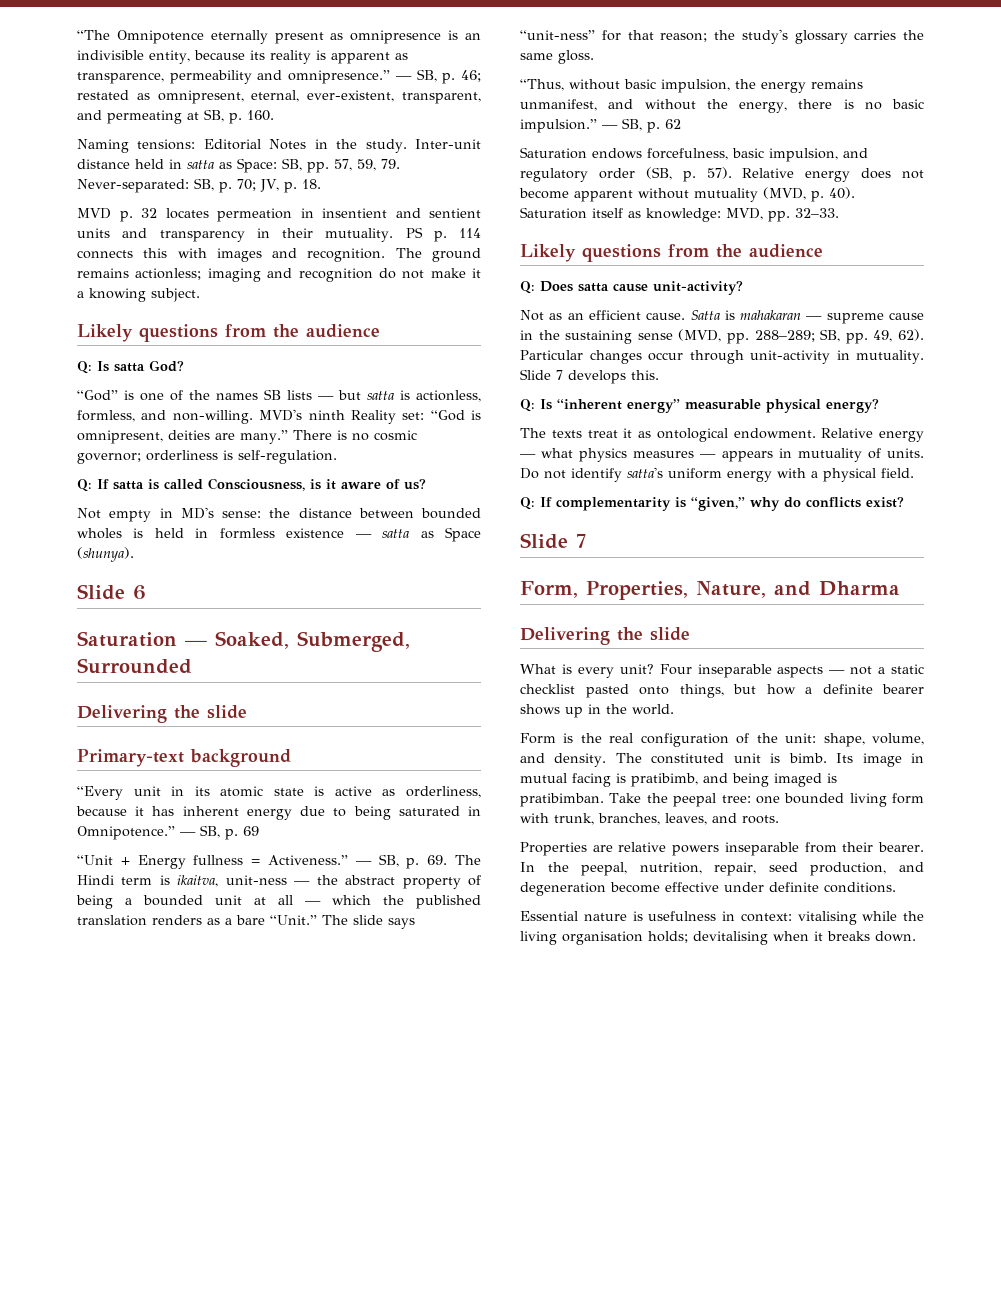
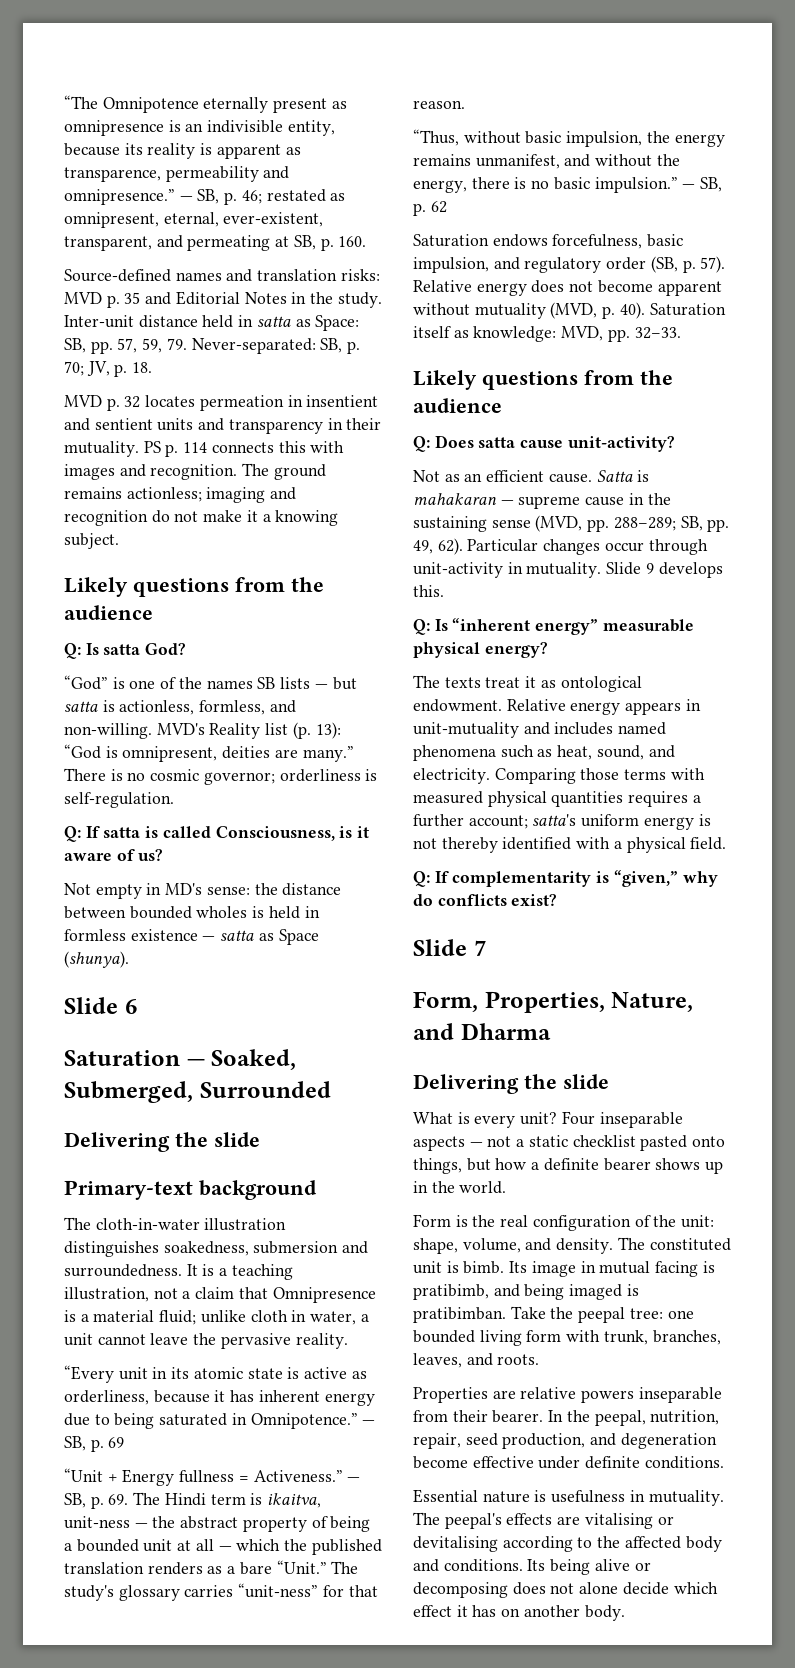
- Naming tensions: Editorial Notes in the study.
+ Source-defined names and translation risks: MVD p. 35 and Editorial Notes in the study.
- MVD's ninth Reality set: “God is omnipresent, deities are many.”
+ MVD's Reality list (p. 13): “God is omnipresent, deities are many.”
+ The cloth-in-water illustration distinguishes soakedness, submersion and surroundedness. It is a teaching illustration, not a claim that Omnipresence is a material fluid; unlike cloth in water, a unit cannot leave the pervasive reality.
- The slide says “unit-ness” for that reason; the study's glossary carries the same gloss.
+ The study's glossary carries “unit-ness” for that reason.
- Slide 7 develops this.
+ Slide 9 develops this.
- Relative energy — what physics measures — appears in mutuality of units. Do not identify satta's uniform energy with a physical field.
+ Relative energy appears in unit-mutuality and includes named phenomena such as heat, sound, and electricity. Comparing those terms with measured physical quantities requires a further account; satta's uniform energy is not thereby identified with a physical field.
- Essential nature is usefulness in context: vitalising while the living organisation holds; devitalising when it breaks down.
+ Essential nature is usefulness in mutuality. The peepal's effects are vitalising or devitalising according to the affected body and conditions. Its being alive or decomposing does not alone decide which effect it has on another body.

